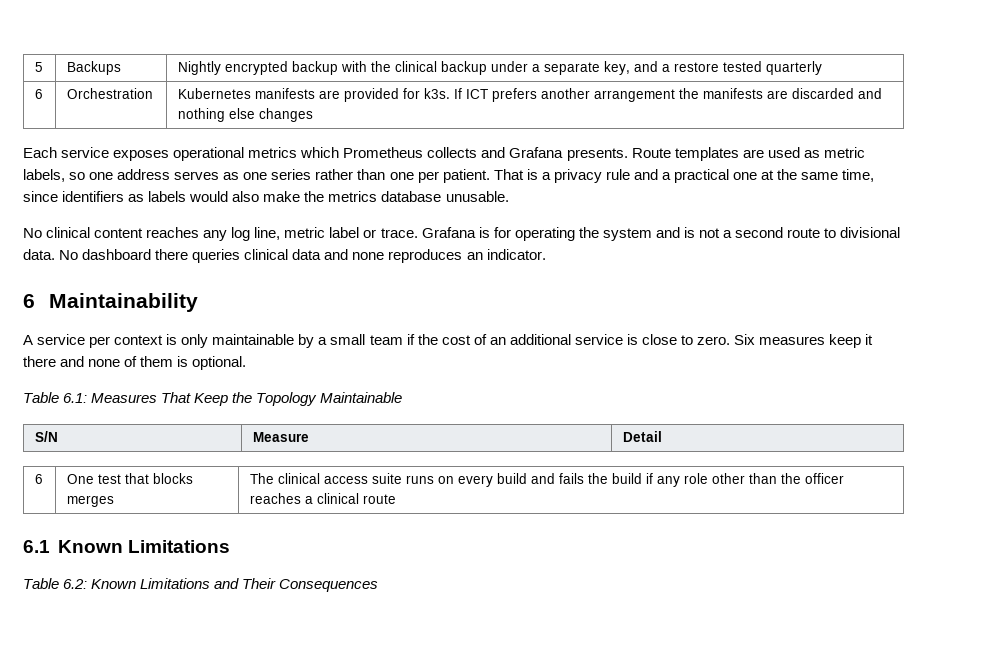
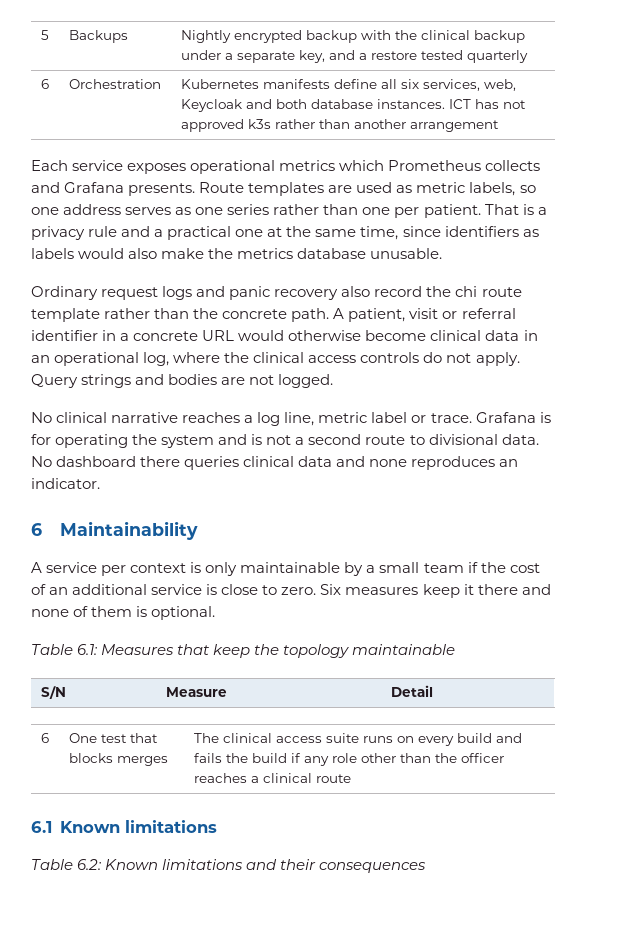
- 6 | Orchestration | Kubernetes manifests are provided for k3s. If ICT prefers another arrangement the manifests are discarded and nothing else changes
+ 6 | Orchestration | Kubernetes manifests define all six services, web, Keycloak and both database instances. ICT has not approved k3s rather than another arrangement
+ Ordinary request logs and panic recovery also record the chi route template rather than the concrete path. A patient, visit or referral identifier in a concrete URL would otherwise become clinical data in an operational log, where the clinical access controls do not apply. Query strings and bodies are not logged.
- No clinical content reaches any log line, metric label or trace.
+ No clinical narrative reaches a log line, metric label or trace.
- Table 6.1: Measures That Keep the Topology Maintainable
+ Table 6.1: Measures that keep the topology maintainable
- 6.1 Known Limitations
+ 6.1 Known limitations
- Table 6.2: Known Limitations and Their Consequences
+ Table 6.2: Known limitations and their consequences

